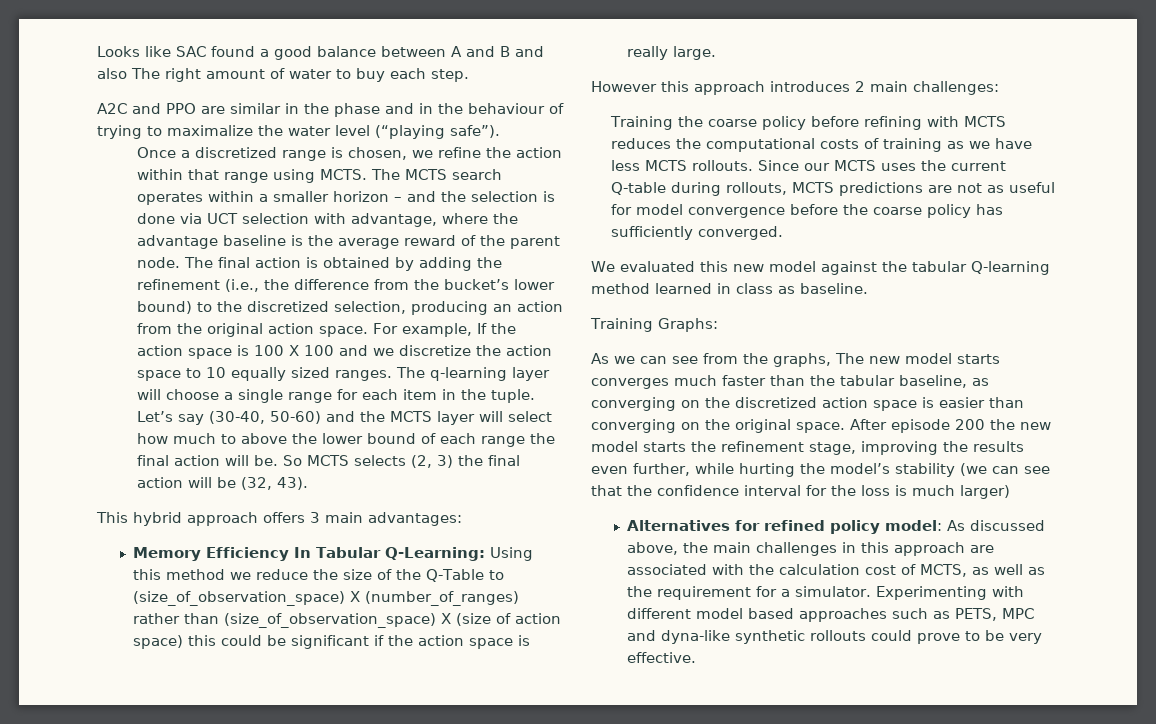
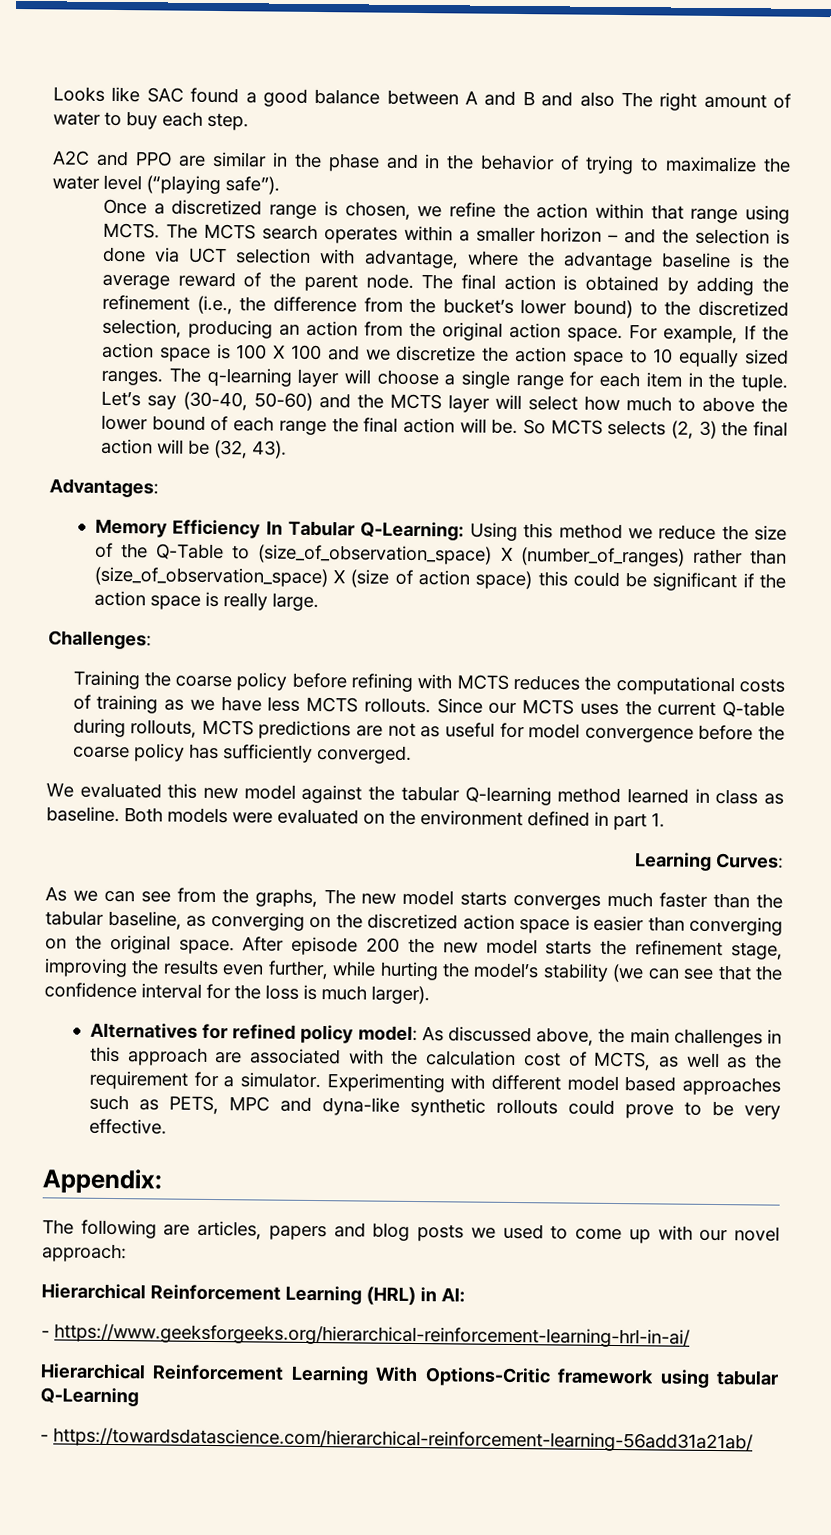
- A2C and PPO are similar in the phase and in the behaviour of trying to maximalize the water level (“playing safe”).
+ A2C and PPO are similar in the phase and in the behavior of trying to maximalize the water level (“playing safe”).
- This hybrid approach offers 3 main advantages:
+ Advantages:
- However this approach introduces 2 main challenges:
+ Challenges:
- We evaluated this new model against the tabular Q-learning method learned in class as baseline.
- Training Graphs:
+ We evaluated this new model against the tabular Q-learning method learned in class as baseline. Both models were evaluated on the environment defined in part 1.
+ Learning Curves:
- After episode 200 the new model starts the refinement stage, improving the results even further, while hurting the model’s stability (we can see that the confidence interval for the loss is much larger)
+ After episode 200 the new model starts the refinement stage, improving the results even further, while hurting the model’s stability (we can see that the confidence interval for the loss is much larger).
+ Appendix:
+ The following are articles, papers and blog posts we used to come up with our novel approach:
+ Hierarchical Reinforcement Learning (HRL) in AI:
+ - https://www.geeksforgeeks.org/hierarchical-reinforcement-learning-hrl-in-ai/
+ Hierarchical Reinforcement Learning With Options-Critic framework using tabular Q-Learning
+ - https://towardsdatascience.com/hierarchical-reinforcement-learning-56add31a21ab/

